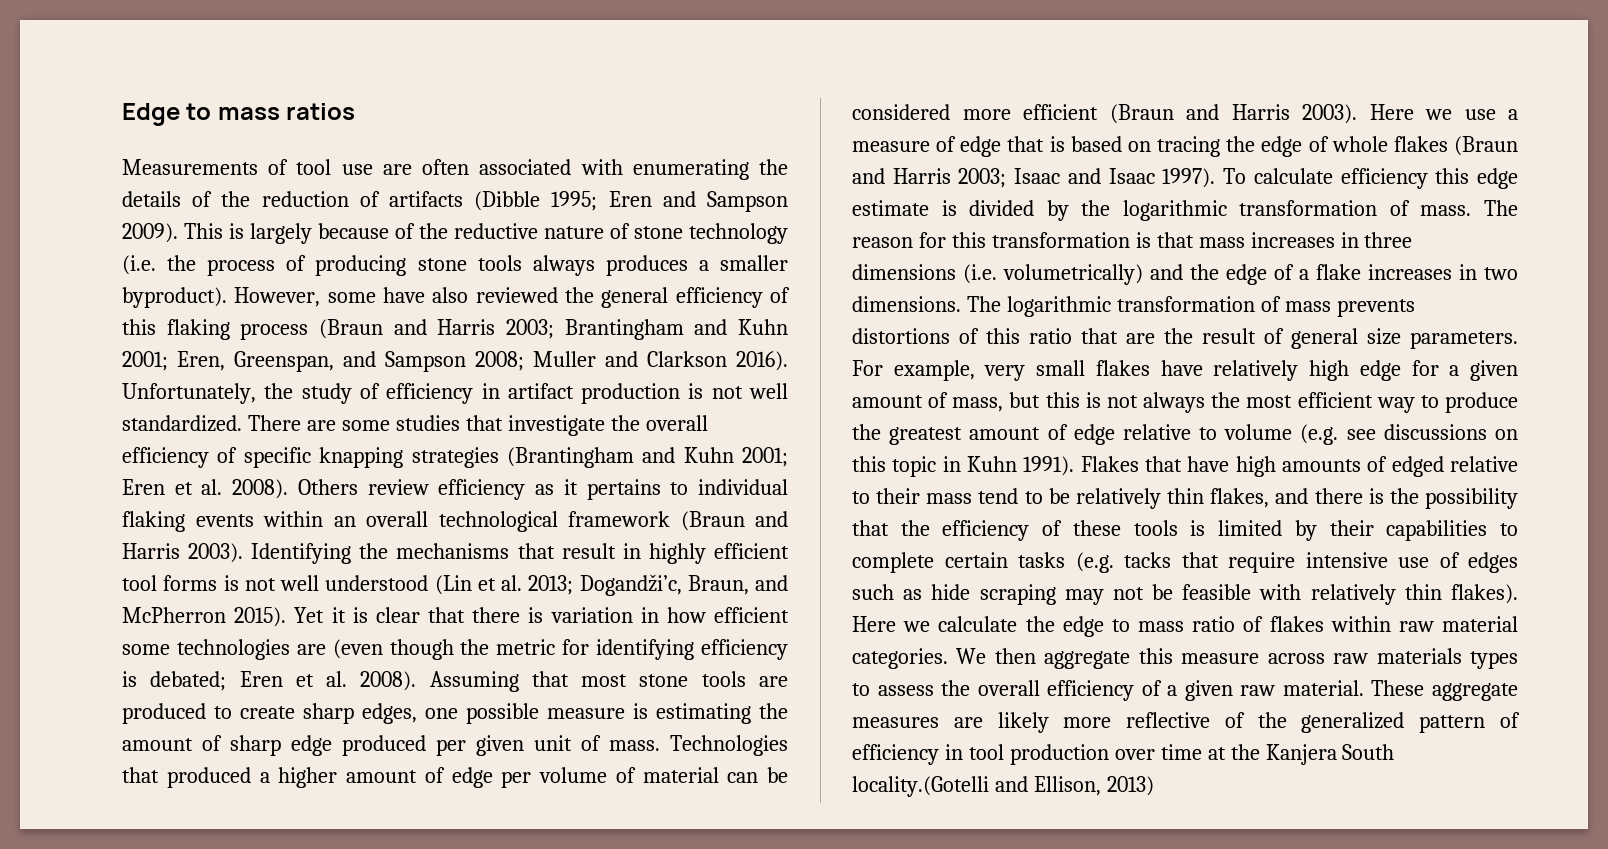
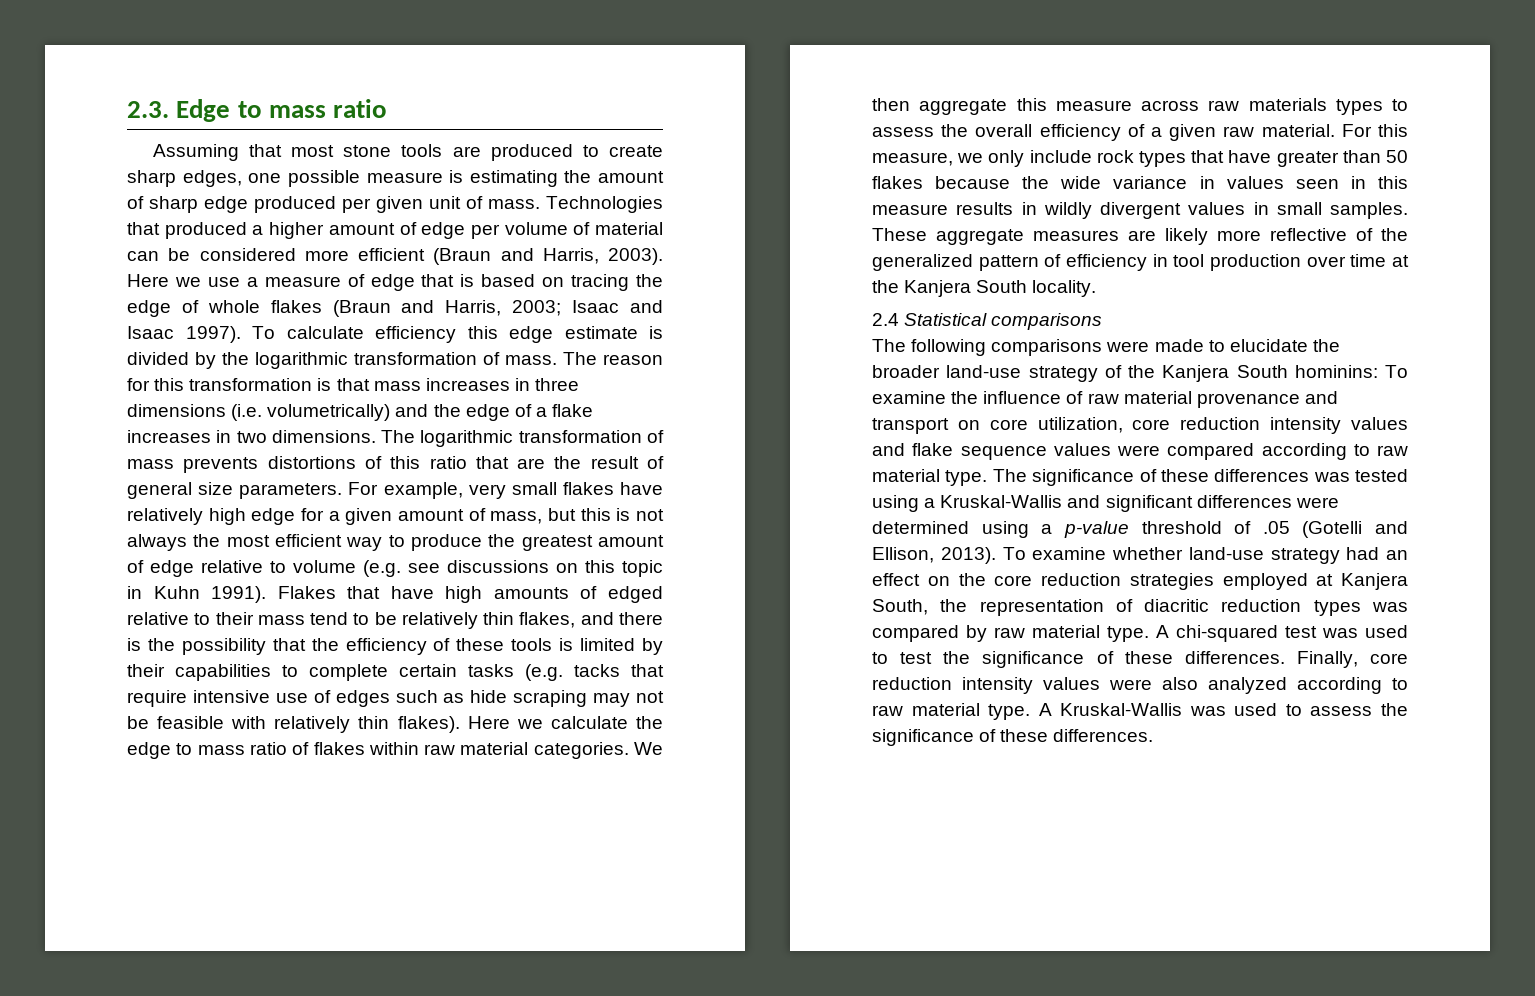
- Edge to mass ratios
- Measurements of tool use are often associated with enumerating the details of the reduction of artifacts (Dibble 1995; Eren and Sampson 2009). This is largely because of the reductive nature of stone technology (i.e. the process of producing stone tools always produces a smaller byproduct). However, some have also reviewed the general efficiency of this flaking process (Braun and Harris 2003; Brantingham and Kuhn 2001; Eren, Greenspan, and Sampson 2008; Muller and Clarkson 2016). Unfortunately, the study of efficiency in artifact production is not well standardized. There are some studies that investigate the overall efficiency of specific knapping strategies (Brantingham and Kuhn 2001; Eren et al. 2008). Others review efficiency as it pertains to individual flaking events within an overall technological framework (Braun and Harris 2003). Identifying the mechanisms that result in highly efficient tool forms is not well understood (Lin et al. 2013; Dogandži’c, Braun, and McPherron 2015). Yet it is clear that there is variation in how efficient some technologies are (even though the metric for identifying efficiency is debated; Eren et al. 2008). Assuming that most stone tools are produced to create sharp edges, one possible measure is estimating the amount of sharp edge produced per given unit of mass.
+ 2.3. Edge to mass ratio
+ Assuming that most stone tools are produced to create sharp edges, one possible measure is estimating the amount of sharp edge produced per given unit of mass.
- Technologies that produced a higher amount of edge per volume of material can be considered more efficient (Braun and Harris 2003).
+ Technologies that produced a higher amount of edge per volume of material can be considered more efficient (Braun and Harris, 2003).
- Here we use a measure of edge that is based on tracing the edge of whole flakes (Braun and Harris 2003; Isaac and Isaac 1997).
+ Here we use a measure of edge that is based on tracing the edge of whole flakes (Braun and Harris, 2003; Isaac and Isaac 1997).
+ For this measure, we only include rock types that have greater than 50 flakes because the wide variance in values seen in this measure results in wildly divergent values in small samples.
- These aggregate measures are likely more reflective of the generalized pattern of efficiency in tool production over time at the Kanjera South locality.(Gotelli and Ellison, 2013)
+ These aggregate measures are likely more reflective of the generalized pattern of efficiency in tool production over time at the Kanjera South locality.
+ 2.4 Statistical comparisons
+ The following comparisons were made to elucidate the broader land-use strategy of the Kanjera South hominins: To examine the influence of raw material provenance and transport on core utilization, core reduction intensity values and flake sequence values were compared according to raw material type. The significance of these differences was tested using a Kruskal-Wallis and significant differences were determined using a p-value threshold of .05 (Gotelli and Ellison, 2013). To examine whether land-use strategy had an effect on the core reduction strategies employed at Kanjera South, the representation of diacritic reduction types was compared by raw material type. A chi-squared test was used to test the significance of these differences. Finally, core reduction intensity values were also analyzed according to raw material type. A Kruskal-Wallis was used to assess the significance of these differences.

